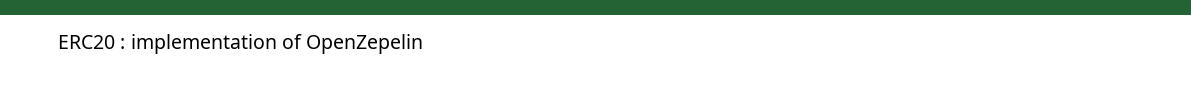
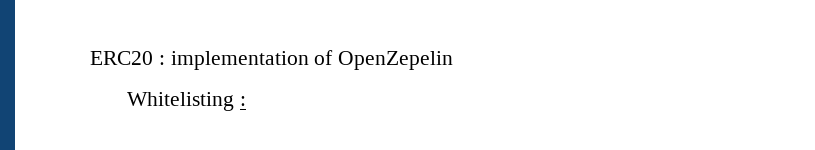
+ Whitelisting :

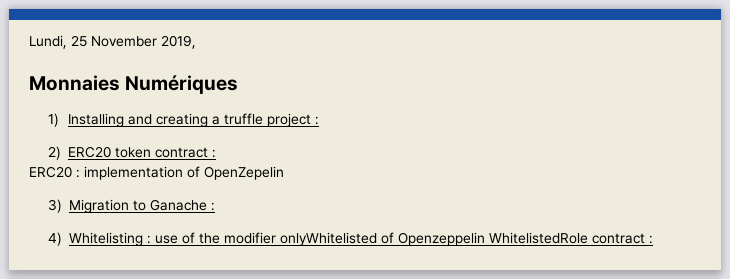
+ Lundi, 25 November 2019,
+ Monnaies Numériques
+ 1) Installing and creating a truffle project :
+ 2) ERC20 token contract :
- Whitelisting :
+ 3) Migration to Ganache :
+ 4) Whitelisting : use of the modifier onlyWhitelisted of Openzeppelin WhitelistedRole contract :

